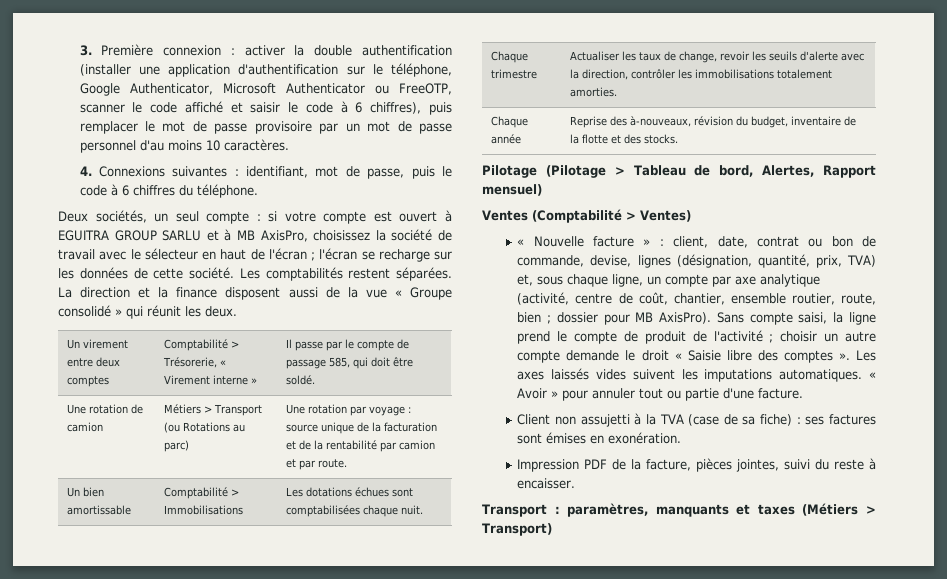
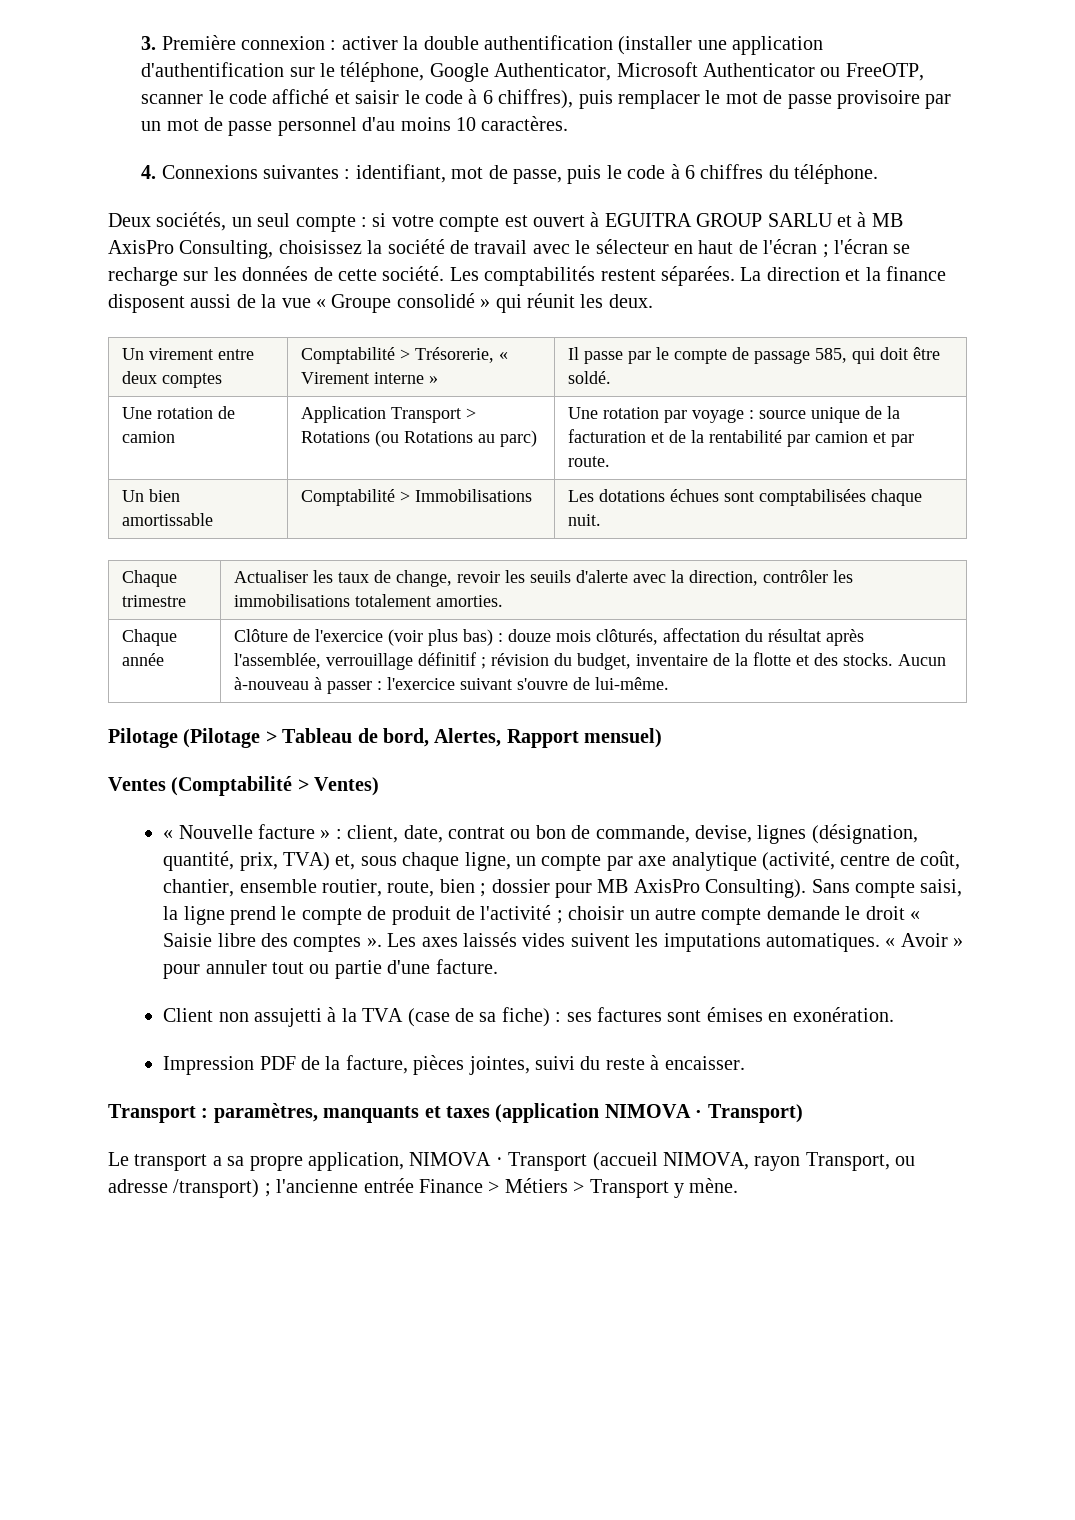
- Deux sociétés, un seul compte : si votre compte est ouvert à EGUITRA GROUP SARLU et à MB AxisPro, choisissez la société de travail avec le sélecteur en haut de l'écran ; l'écran se recharge sur les données de cette société.
+ Deux sociétés, un seul compte : si votre compte est ouvert à EGUITRA GROUP SARLU et à MB AxisPro Consulting, choisissez la société de travail avec le sélecteur en haut de l'écran ; l'écran se recharge sur les données de cette société.
- Une rotation de camion | Métiers > Transport (ou Rotations au parc) | Une rotation par voyage : source unique de la facturation et de la rentabilité par camion et par route.
+ Une rotation de camion | Application Transport > Rotations (ou Rotations au parc) | Une rotation par voyage : source unique de la facturation et de la rentabilité par camion et par route.
- Chaque année | Reprise des à-nouveaux, révision du budget, inventaire de la flotte et des stocks.
+ Chaque année | Clôture de l'exercice (voir plus bas) : douze mois clôturés, affectation du résultat après l'assemblée, verrouillage définitif ; révision du budget, inventaire de la flotte et des stocks. Aucun à-nouveau à passer : l'exercice suivant s'ouvre de lui-même.
- « Nouvelle facture » : client, date, contrat ou bon de commande, devise, lignes (désignation, quantité, prix, TVA) et, sous chaque ligne, un compte par axe analytique (activité, centre de coût, chantier, ensemble routier, route, bien ; dossier pour MB AxisPro).
+ « Nouvelle facture » : client, date, contrat ou bon de commande, devise, lignes (désignation, quantité, prix, TVA) et, sous chaque ligne, un compte par axe analytique (activité, centre de coût, chantier, ensemble routier, route, bien ; dossier pour MB AxisPro Consulting).
- Transport : paramètres, manquants et taxes (Métiers > Transport)
+ Transport : paramètres, manquants et taxes (application NIMOVA · Transport)
+ Le transport a sa propre application, NIMOVA · Transport (accueil NIMOVA, rayon Transport, ou adresse /transport) ; l'ancienne entrée Finance > Métiers > Transport y mène.

